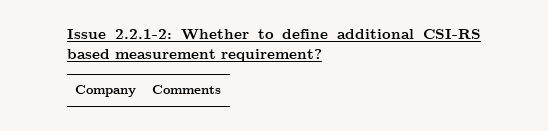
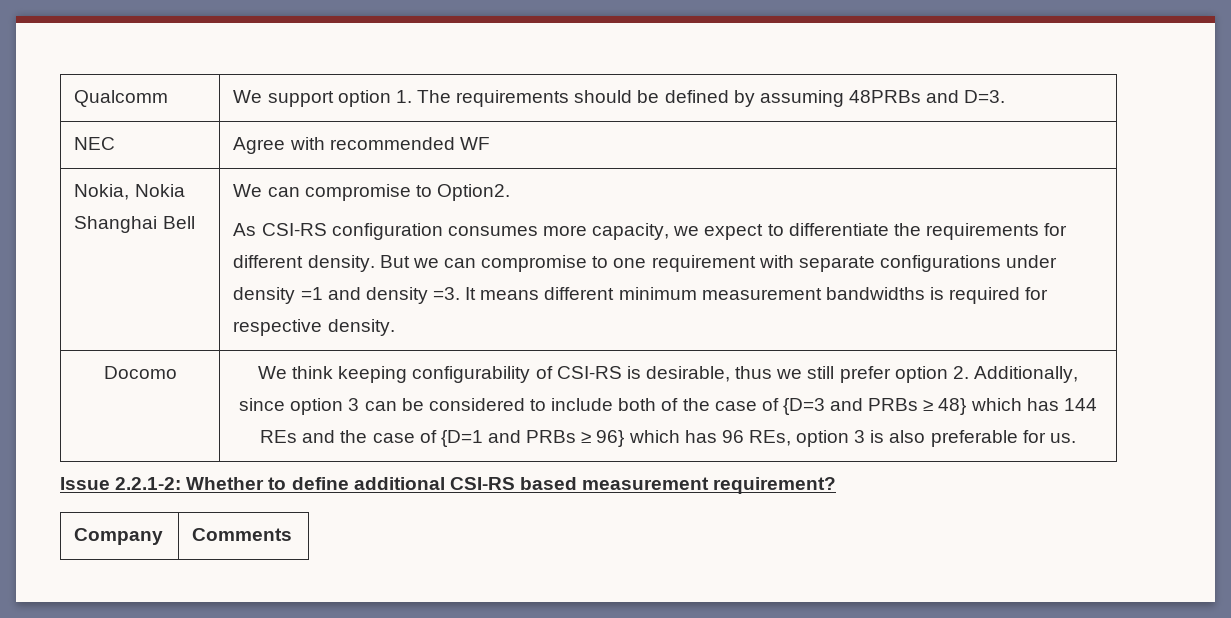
+ Qualcomm | We support option 1. The requirements should be defined by assuming 48PRBs and D=3.
+ NEC | Agree with recommended WF
+ Nokia, Nokia Shanghai Bell | We can compromise to Option2.
+ As CSI-RS configuration consumes more capacity, we expect to differentiate the requirements for different density. But we can compromise to one requirement with separate configurations under density =1 and density =3. It means different minimum measurement bandwidths is required for respective density.
+ Docomo | We think keeping configurability of CSI-RS is desirable, thus we still prefer option 2. Additionally, since option 3 can be considered to include both of the case of {D=3 and PRBs ≥ 48} which has 144 REs and the case of {D=1 and PRBs ≥ 96} which has 96 REs, option 3 is also preferable for us.

